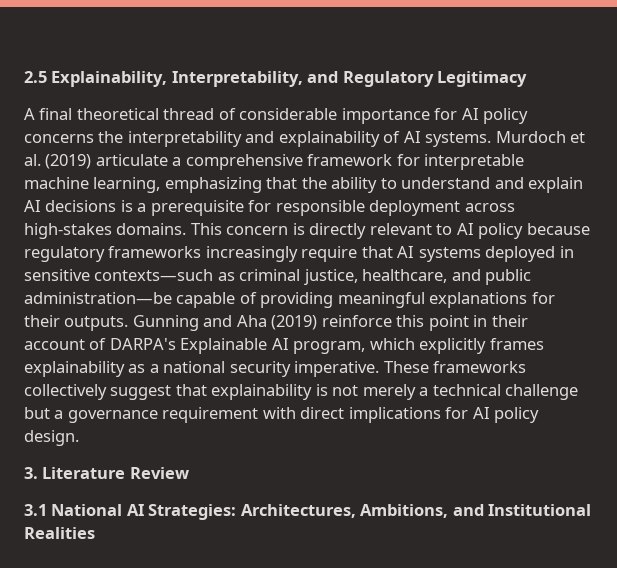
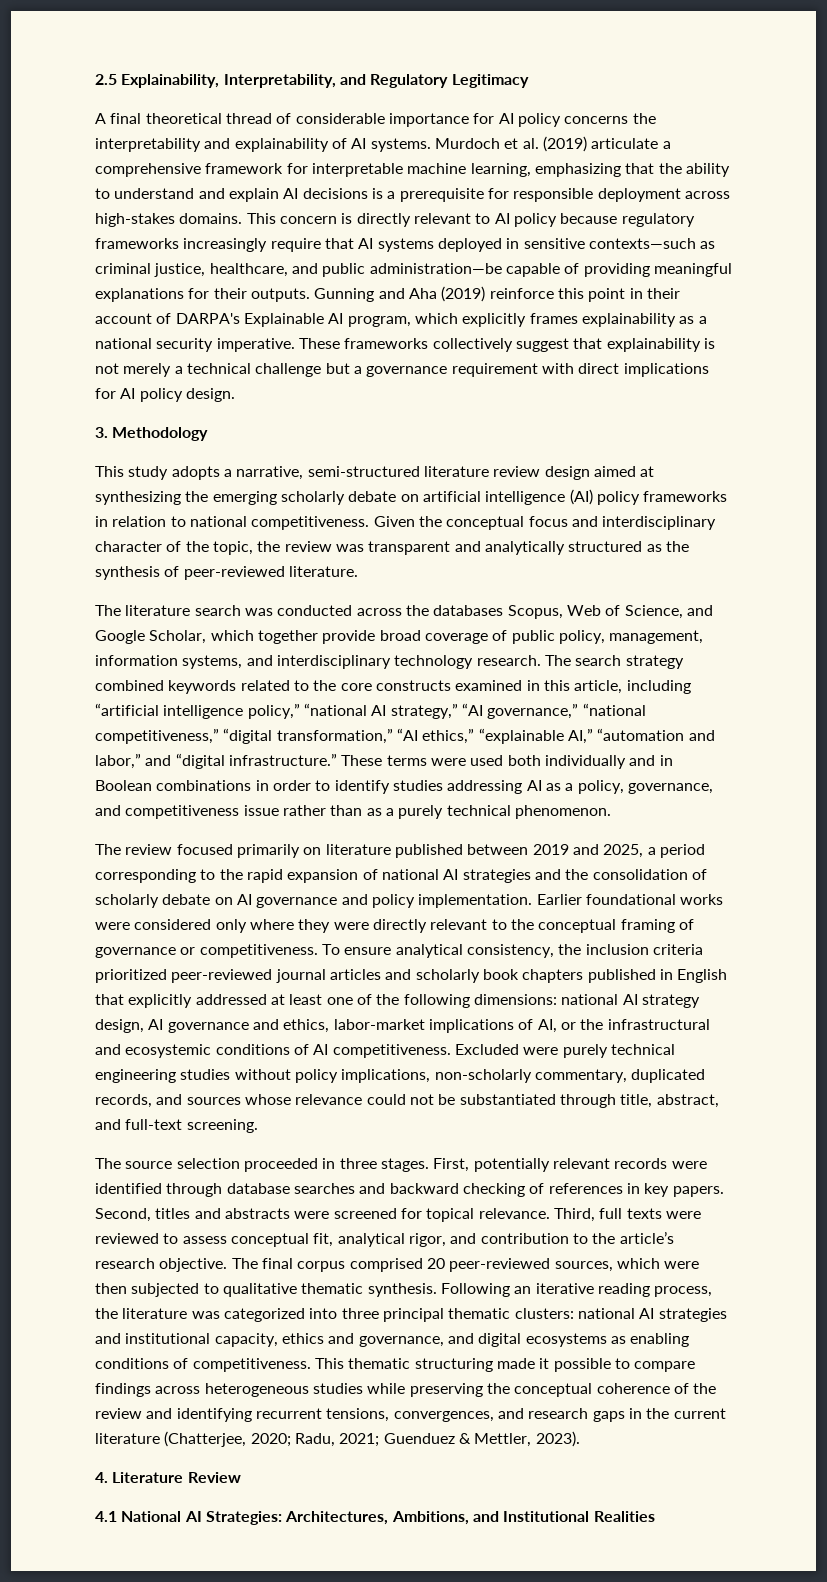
- 3. Literature Review
+ 3. Methodology
+ This study adopts a narrative, semi-structured literature review design aimed at synthesizing the emerging scholarly debate on artificial intelligence (AI) policy frameworks in relation to national competitiveness. Given the conceptual focus and interdisciplinary character of the topic, the review was transparent and analytically structured as the synthesis of peer-reviewed literature.
+ The literature search was conducted across the databases Scopus, Web of Science, and Google Scholar, which together provide broad coverage of public policy, management, information systems, and interdisciplinary technology research. The search strategy combined keywords related to the core constructs examined in this article, including “artificial intelligence policy,” “national AI strategy,” “AI governance,” “national competitiveness,” “digital transformation,” “AI ethics,” “explainable AI,” “automation and labor,” and “digital infrastructure.” These terms were used both individually and in Boolean combinations in order to identify studies addressing AI as a policy, governance, and competitiveness issue rather than as a purely technical phenomenon.
+ The review focused primarily on literature published between 2019 and 2025, a period corresponding to the rapid expansion of national AI strategies and the consolidation of scholarly debate on AI governance and policy implementation. Earlier foundational works were considered only where they were directly relevant to the conceptual framing of governance or competitiveness. To ensure analytical consistency, the inclusion criteria prioritized peer-reviewed journal articles and scholarly book chapters published in English that explicitly addressed at least one of the following dimensions: national AI strategy design, AI governance and ethics, labor-market implications of AI, or the infrastructural and ecosystemic conditions of AI competitiveness. Excluded were purely technical engineering studies without policy implications, non-scholarly commentary, duplicated records, and sources whose relevance could not be substantiated through title, abstract, and full-text screening.
+ The source selection proceeded in three stages. First, potentially relevant records were identified through database searches and backward checking of references in key papers. Second, titles and abstracts were screened for topical relevance. Third, full texts were reviewed to assess conceptual fit, analytical rigor, and contribution to the article’s research objective. The final corpus comprised 20 peer-reviewed sources, which were then subjected to qualitative thematic synthesis. Following an iterative reading process, the literature was categorized into three principal thematic clusters: national AI strategies and institutional capacity, ethics and governance, and digital ecosystems as enabling conditions of competitiveness. This thematic structuring made it possible to compare findings across heterogeneous studies while preserving the conceptual coherence of the review and identifying recurrent tensions, convergences, and research gaps in the current literature (Chatterjee, 2020; Radu, 2021; Guenduez & Mettler, 2023).
+ 4. Literature Review
- 3.1 National AI Strategies: Architectures, Ambitions, and Institutional Realities
+ 4.1 National AI Strategies: Architectures, Ambitions, and Institutional Realities

